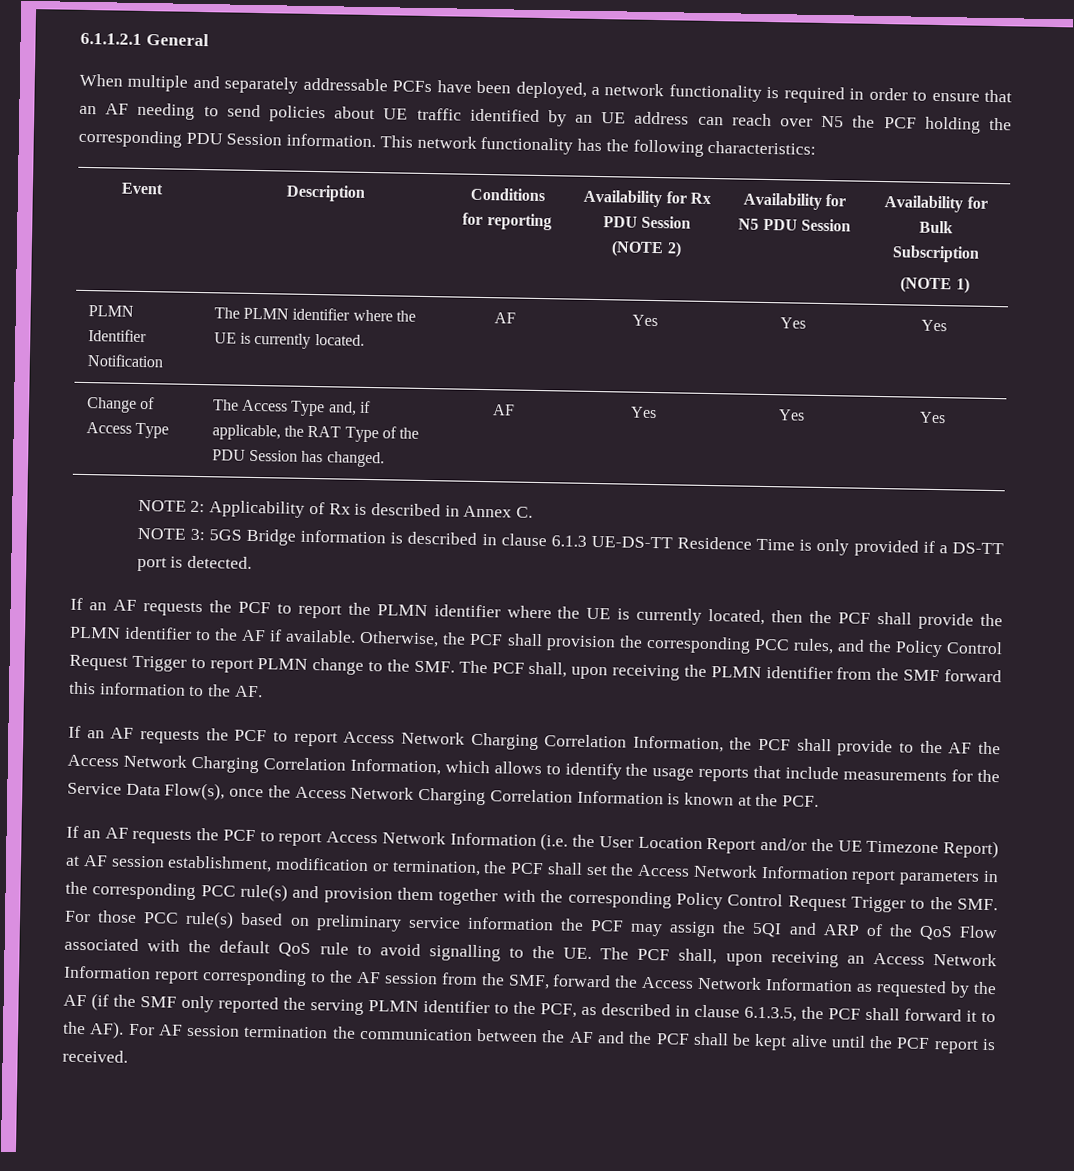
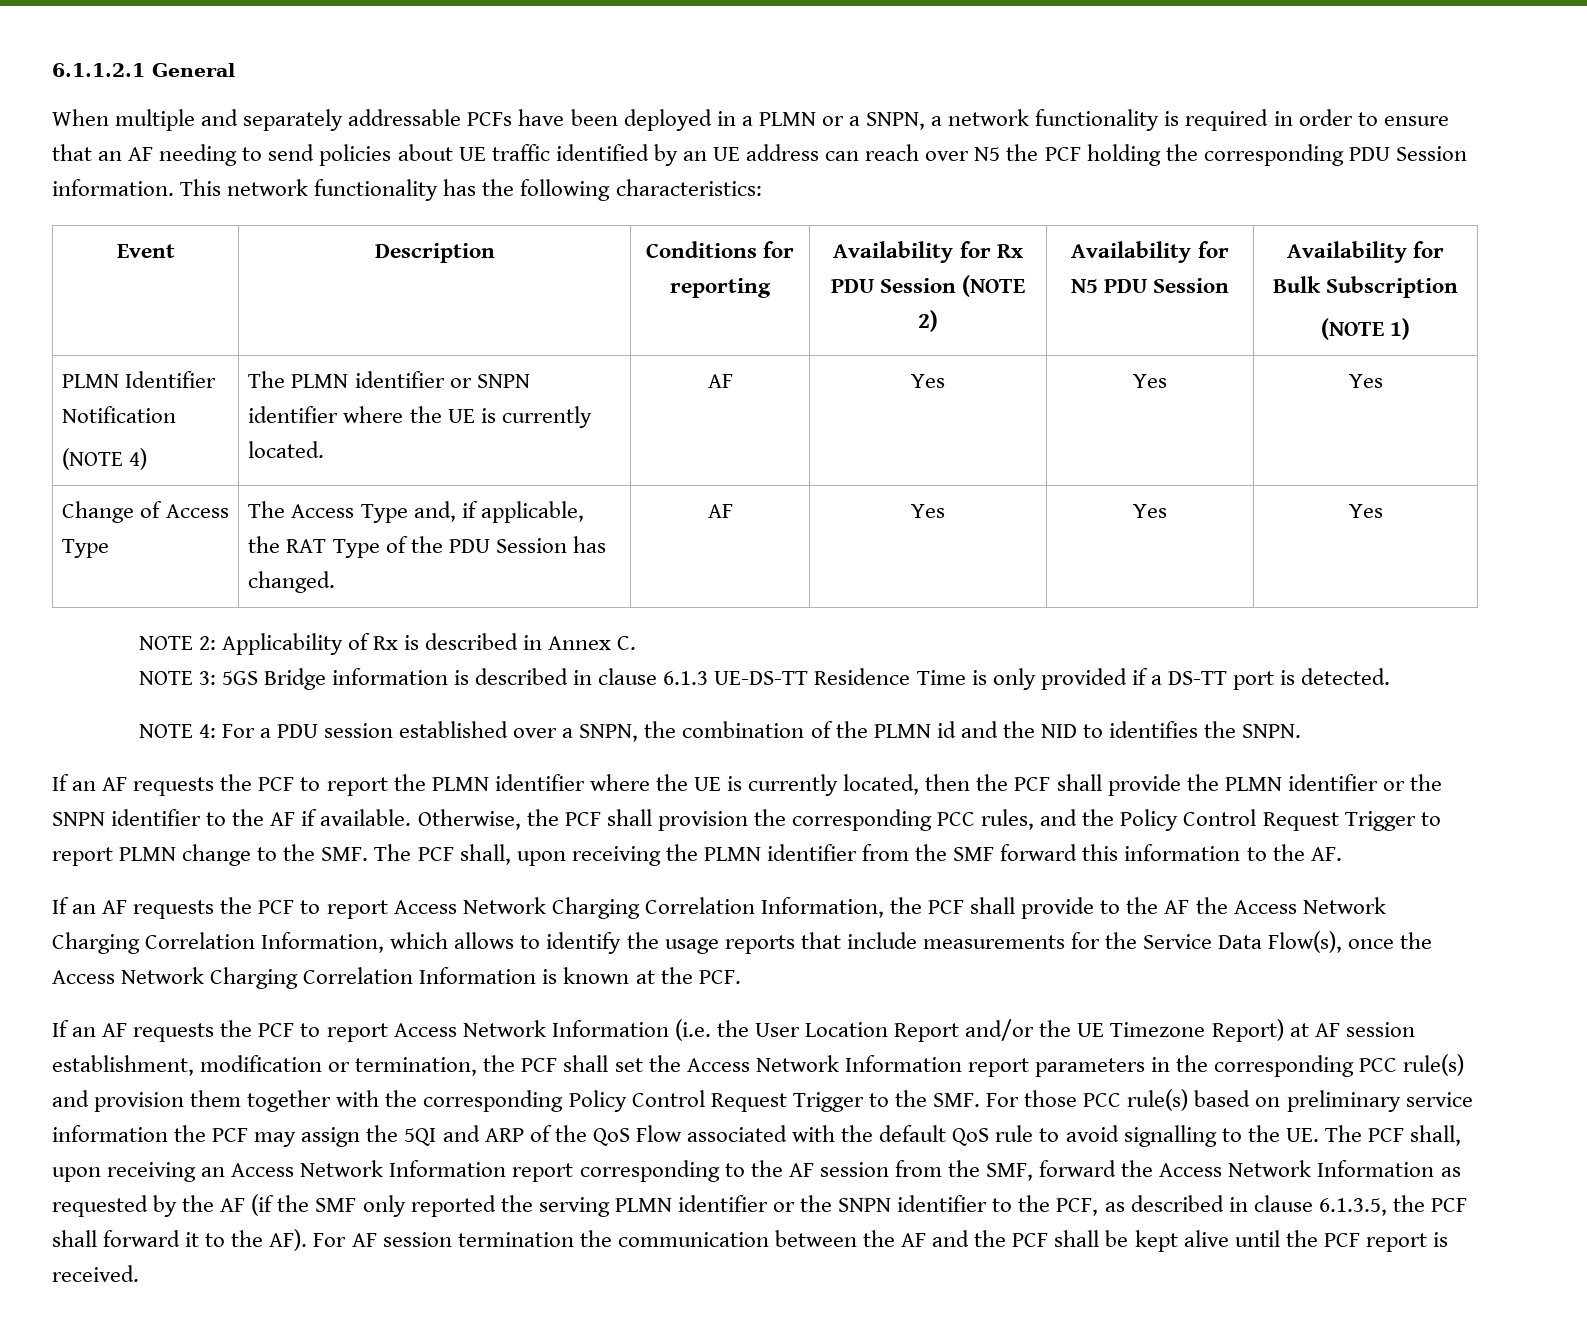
- When multiple and separately addressable PCFs have been deployed, a network functionality is required in order to ensure that an AF needing to send policies about UE traffic identified by an UE address can reach over N5 the PCF holding the corresponding PDU Session information.
+ When multiple and separately addressable PCFs have been deployed in a PLMN or a SNPN, a network functionality is required in order to ensure that an AF needing to send policies about UE traffic identified by an UE address can reach over N5 the PCF holding the corresponding PDU Session information.
- PLMN Identifier Notification | The PLMN identifier where the UE is currently located. | AF | Yes | Yes | Yes
+ PLMN Identifier Notification
+ (NOTE 4) | The PLMN identifier or SNPN identifier where the UE is currently located. | AF | Yes | Yes | Yes
+ NOTE 4: For a PDU session established over a SNPN, the combination of the PLMN id and the NID to identifies the SNPN.
- If an AF requests the PCF to report the PLMN identifier where the UE is currently located, then the PCF shall provide the PLMN identifier to the AF if available.
+ If an AF requests the PCF to report the PLMN identifier where the UE is currently located, then the PCF shall provide the PLMN identifier or the SNPN identifier to the AF if available.
- If an AF requests the PCF to report Access Network Information (i.e. the User Location Report and/or the UE Timezone Report) at AF session establishment, modification or termination, the PCF shall set the Access Network Information report parameters in the corresponding PCC rule(s) and provision them together with the corresponding Policy Control Request Trigger to the SMF. For those PCC rule(s) based on preliminary service information the PCF may assign the 5QI and ARP of the QoS Flow associated with the default QoS rule to avoid signalling to the UE. The PCF shall, upon receiving an Access Network Information report corresponding to the AF session from the SMF, forward the Access Network Information as requested by the AF (if the SMF only reported the serving PLMN identifier to the PCF, as described in clause 6.1.3.5, the PCF shall forward it to the AF). For AF session termination the communication between the AF and the PCF shall be kept alive until the PCF report is received.
+ If an AF requests the PCF to report Access Network Information (i.e. the User Location Report and/or the UE Timezone Report) at AF session establishment, modification or termination, the PCF shall set the Access Network Information report parameters in the corresponding PCC rule(s) and provision them together with the corresponding Policy Control Request Trigger to the SMF. For those PCC rule(s) based on preliminary service information the PCF may assign the 5QI and ARP of the QoS Flow associated with the default QoS rule to avoid signalling to the UE. The PCF shall, upon receiving an Access Network Information report corresponding to the AF session from the SMF, forward the Access Network Information as requested by the AF (if the SMF only reported the serving PLMN identifier or the SNPN identifier to the PCF, as described in clause 6.1.3.5, the PCF shall forward it to the AF). For AF session termination the communication between the AF and the PCF shall be kept alive until the PCF report is received.

